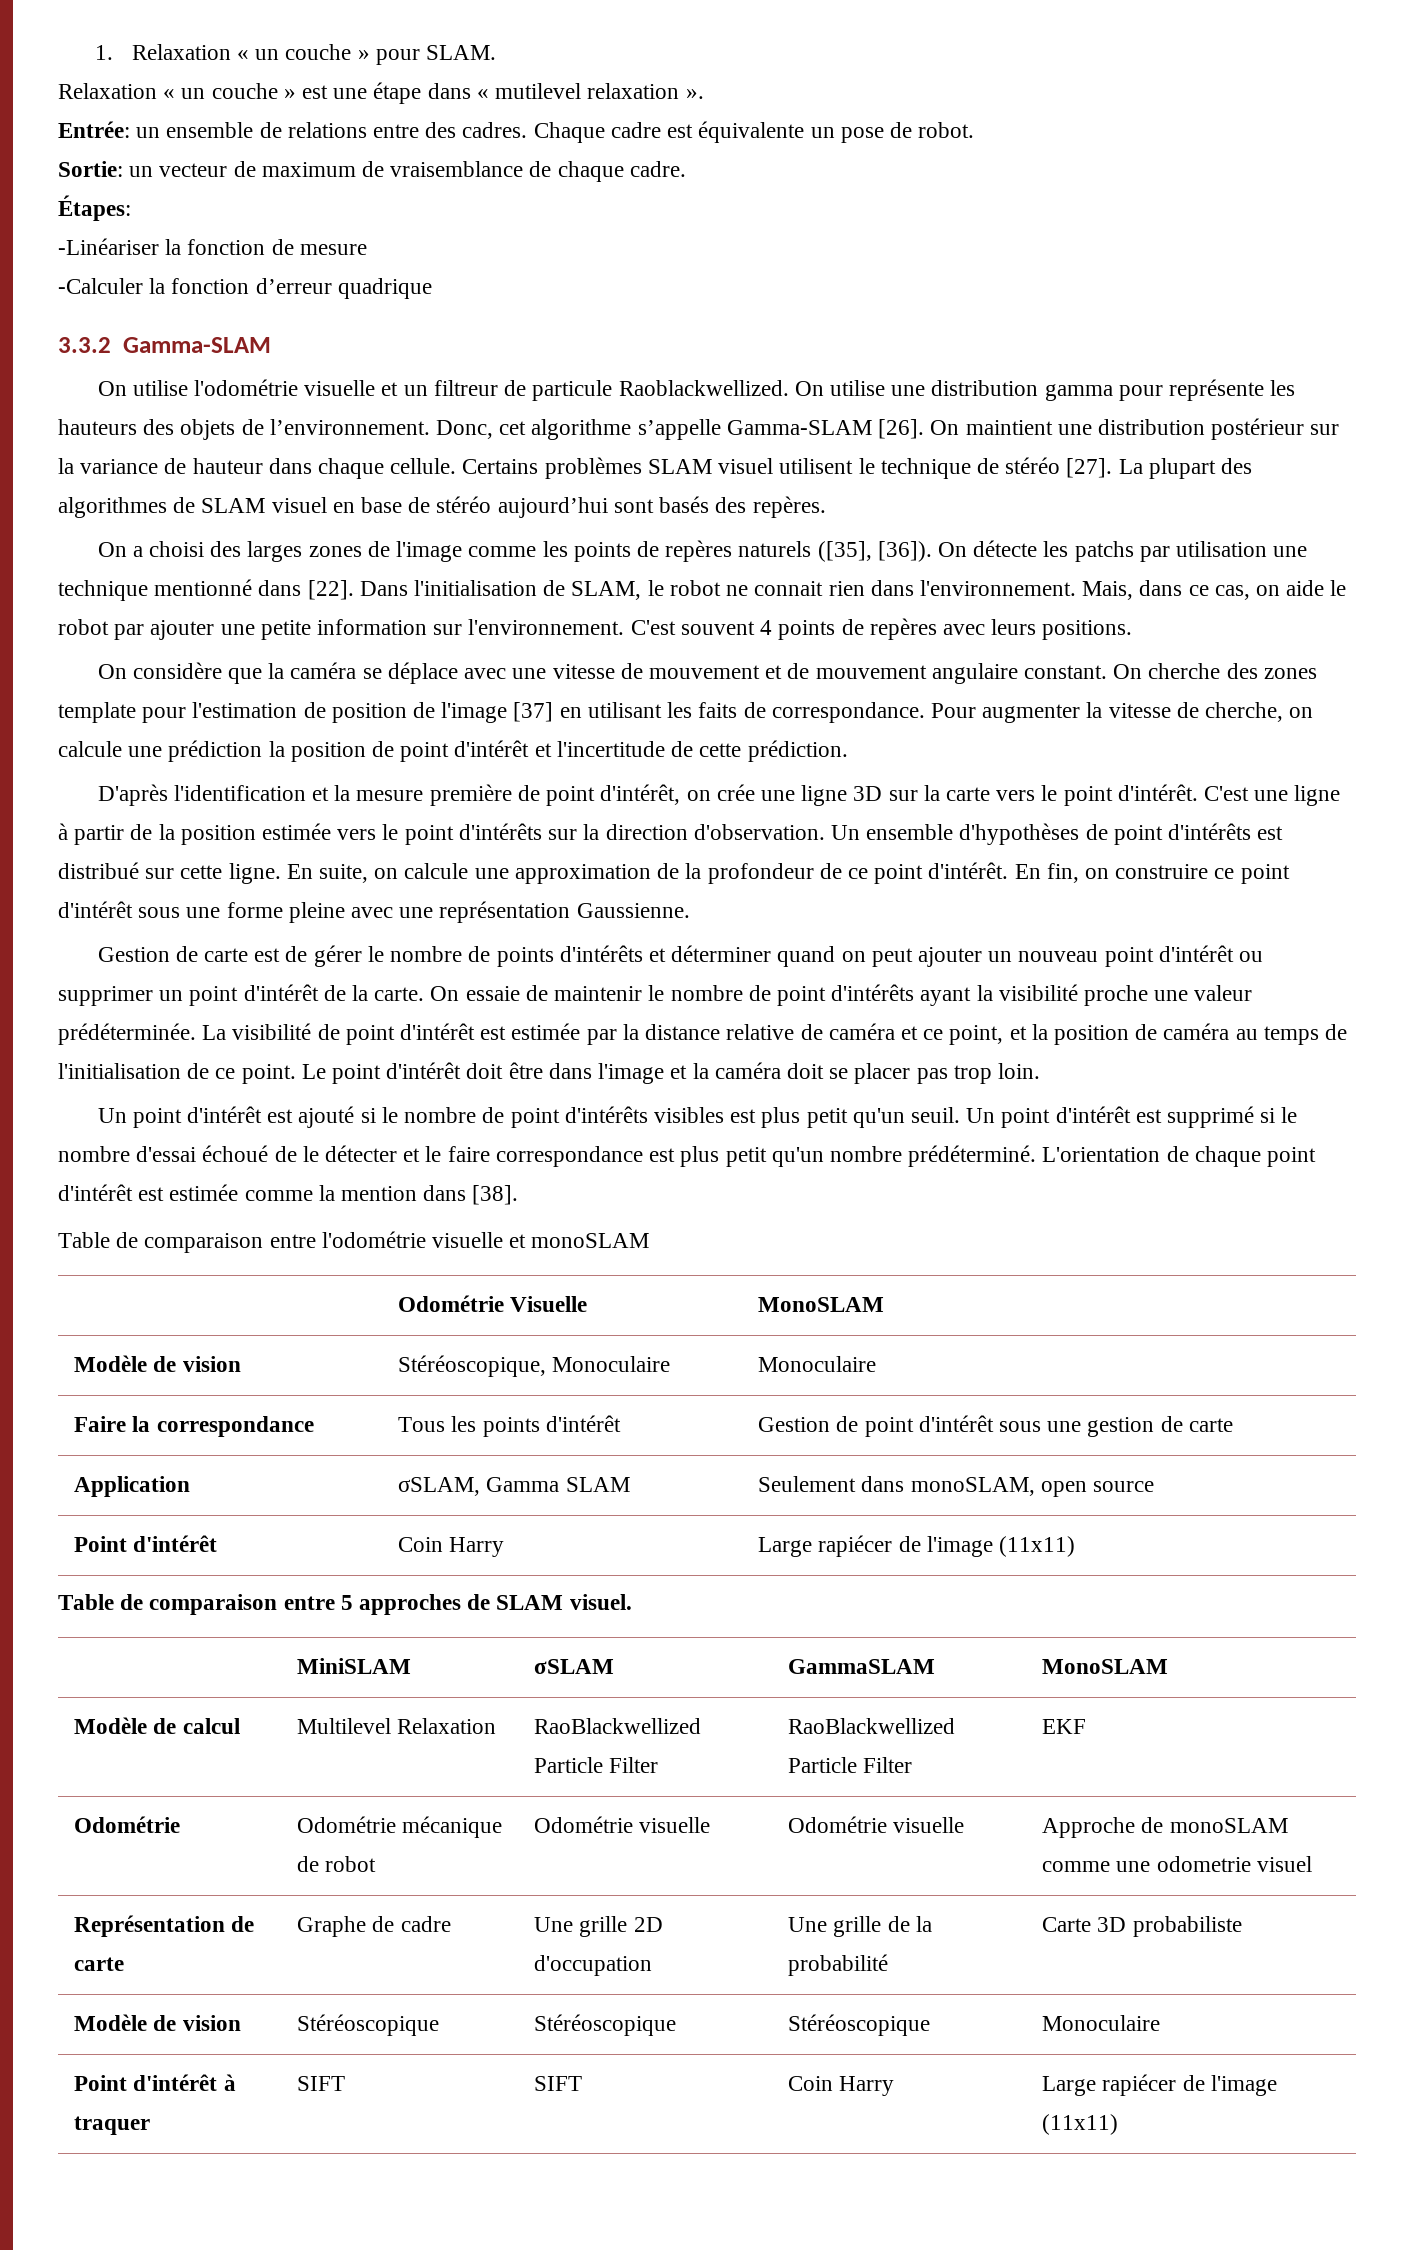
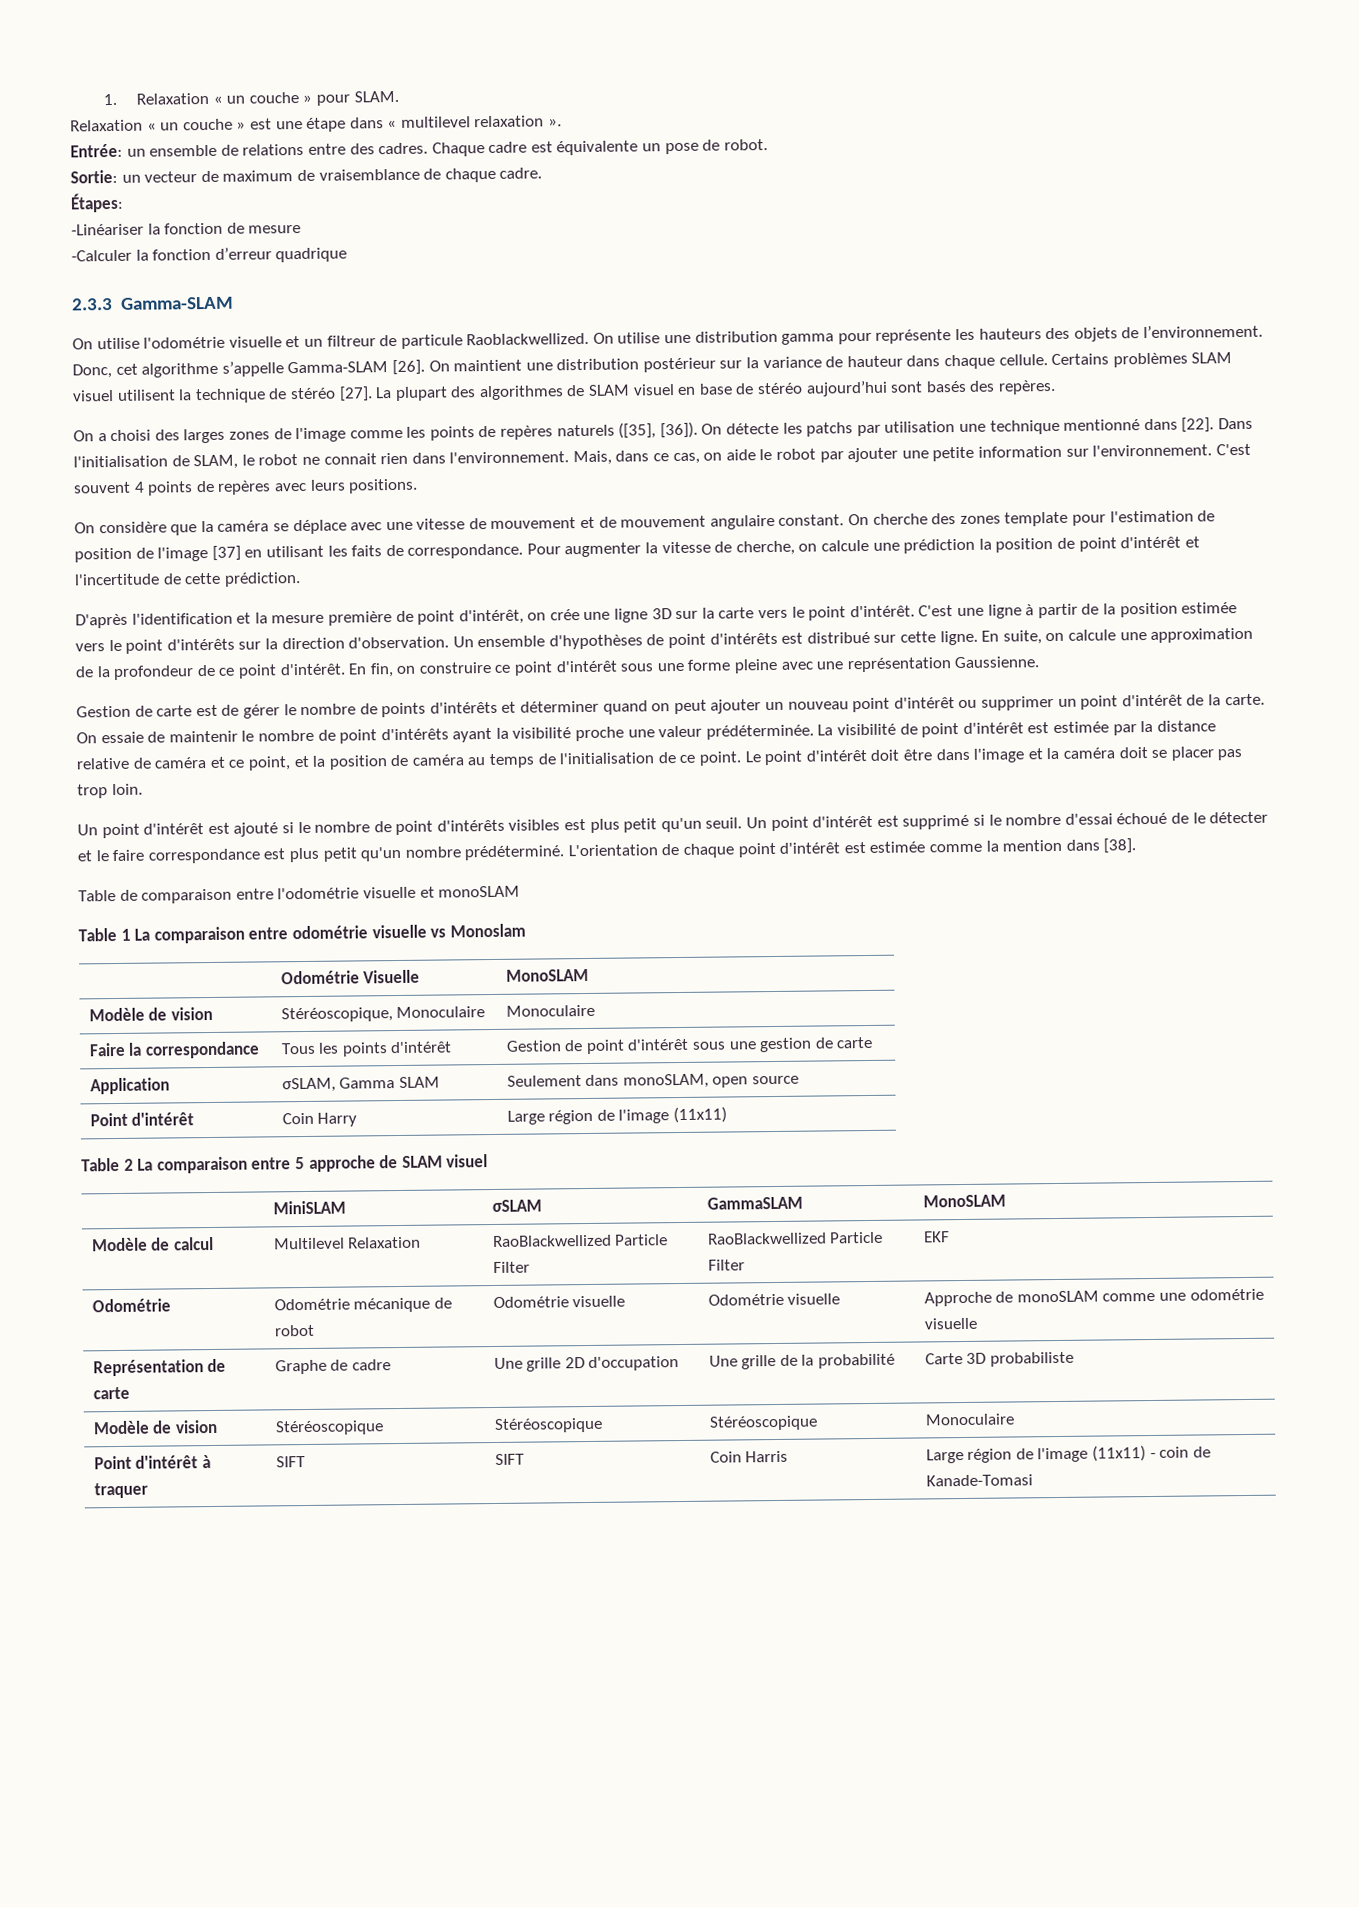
- Relaxation « un couche » est une étape dans « mutilevel relaxation ».
+ Relaxation « un couche » est une étape dans « multilevel relaxation ».
- 3.3.2 Gamma-SLAM
+ 2.3.3 Gamma-SLAM
- Certains problèmes SLAM visuel utilisent le technique de stéréo [27].
+ Certains problèmes SLAM visuel utilisent la technique de stéréo [27].
+ Table 1 La comparaison entre odométrie visuelle vs Monoslam
- Point d'intérêt | Coin Harry | Large rapiécer de l'image (11x11)
+ Point d'intérêt | Coin Harry | Large région de l'image (11x11)
- Table de comparaison entre 5 approches de SLAM visuel.
+ Table 2 La comparaison entre 5 approche de SLAM visuel
- Odométrie | Odométrie mécanique de robot | Odométrie visuelle | Odométrie visuelle | Approche de monoSLAM comme une odometrie visuel
+ Odométrie | Odométrie mécanique de robot | Odométrie visuelle | Odométrie visuelle | Approche de monoSLAM comme une odométrie visuelle
- Point d'intérêt à traquer | SIFT | SIFT | Coin Harry | Large rapiécer de l'image (11x11)
+ Point d'intérêt à traquer | SIFT | SIFT | Coin Harris | Large région de l'image (11x11) - coin de Kanade-Tomasi

